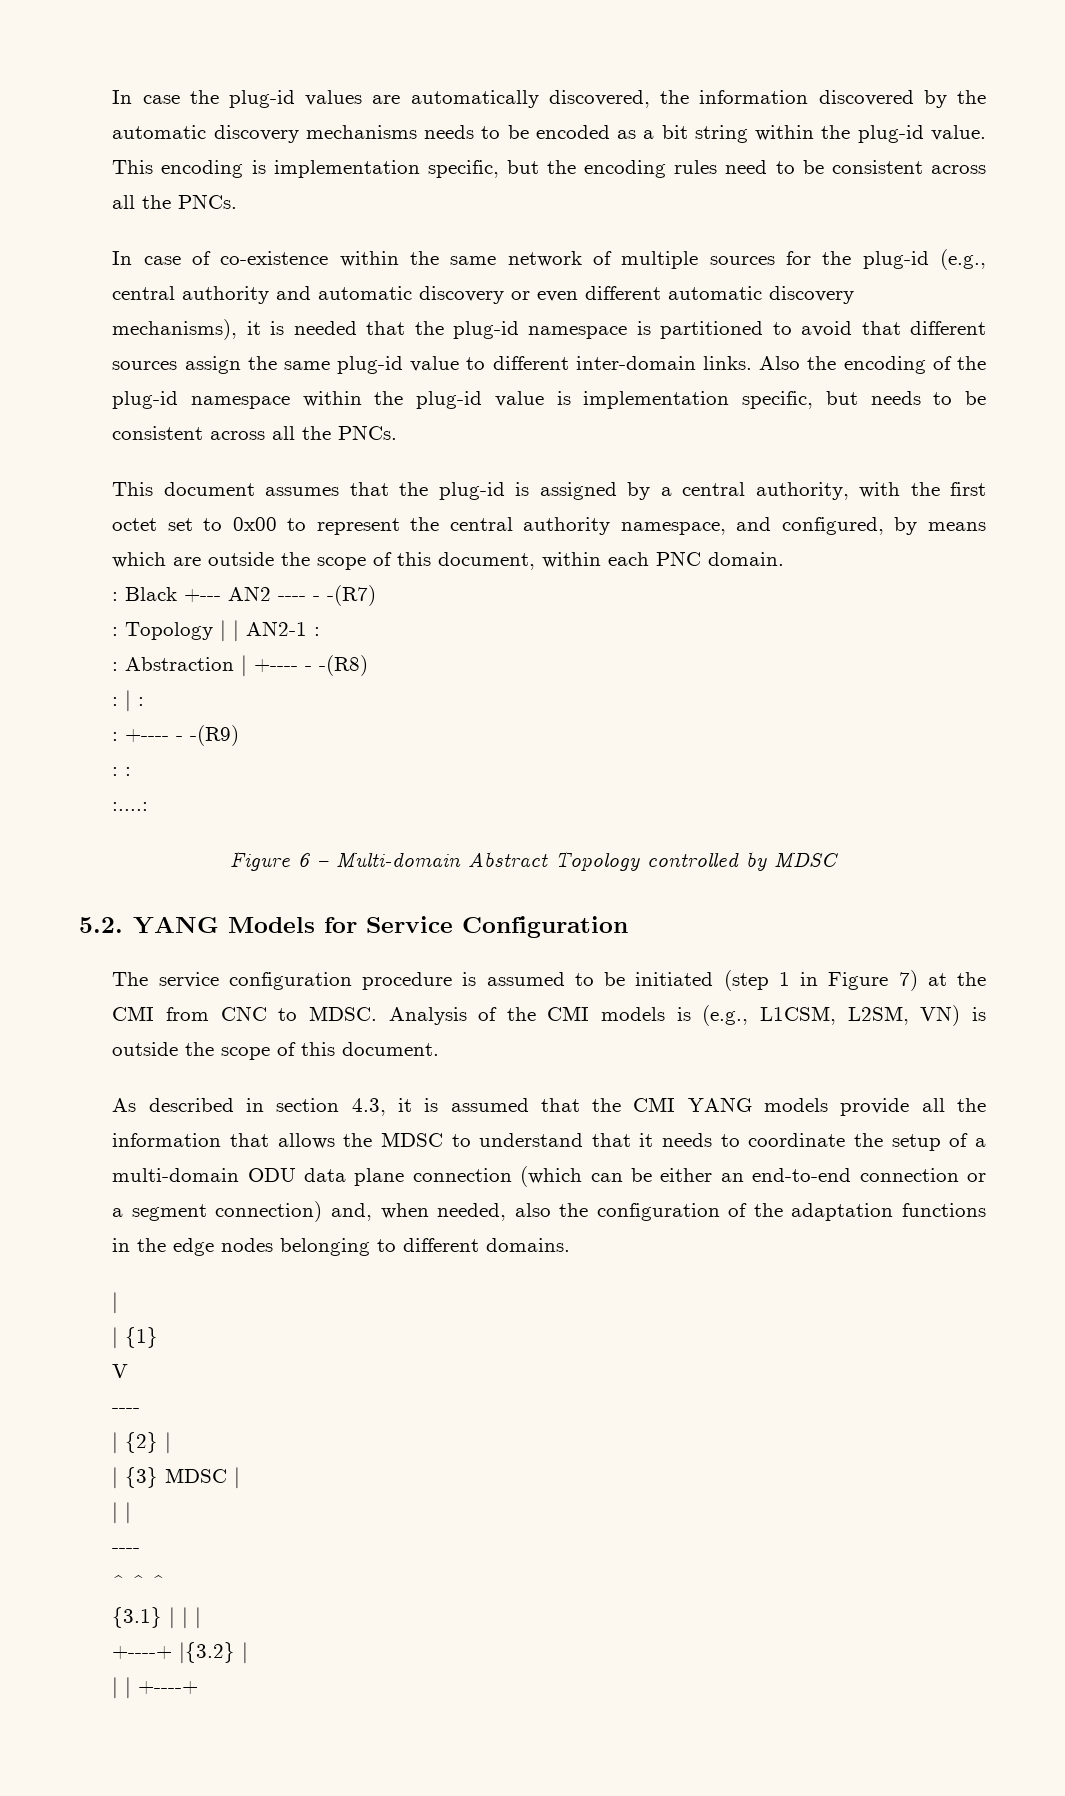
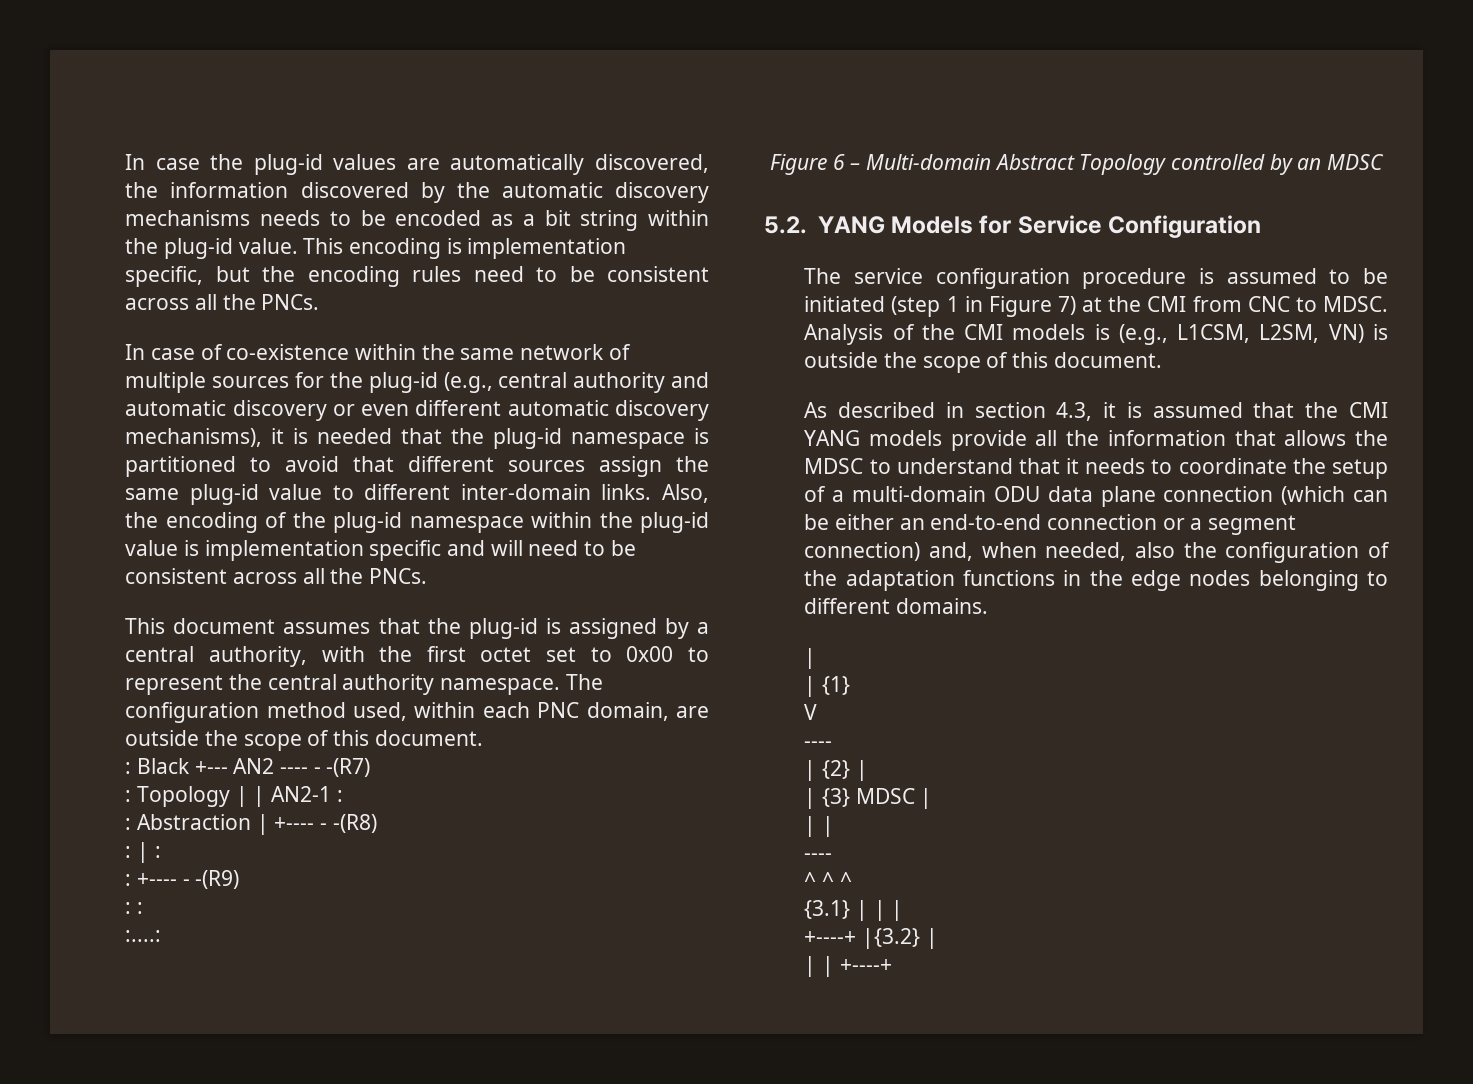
- Also the encoding of the plug-id namespace within the plug-id value is implementation specific, but needs to be consistent across all the PNCs.
+ Also, the encoding of the plug-id namespace within the plug-id value is implementation specific and will need to be consistent across all the PNCs.
- This document assumes that the plug-id is assigned by a central authority, with the first octet set to 0x00 to represent the central authority namespace, and configured, by means which are outside the scope of this document, within each PNC domain.
+ This document assumes that the plug-id is assigned by a central authority, with the first octet set to 0x00 to represent the central authority namespace. The configuration method used, within each PNC domain, are outside the scope of this document.
- Figure 6 – Multi-domain Abstract Topology controlled by MDSC
+ Figure 6 – Multi-domain Abstract Topology controlled by an MDSC

